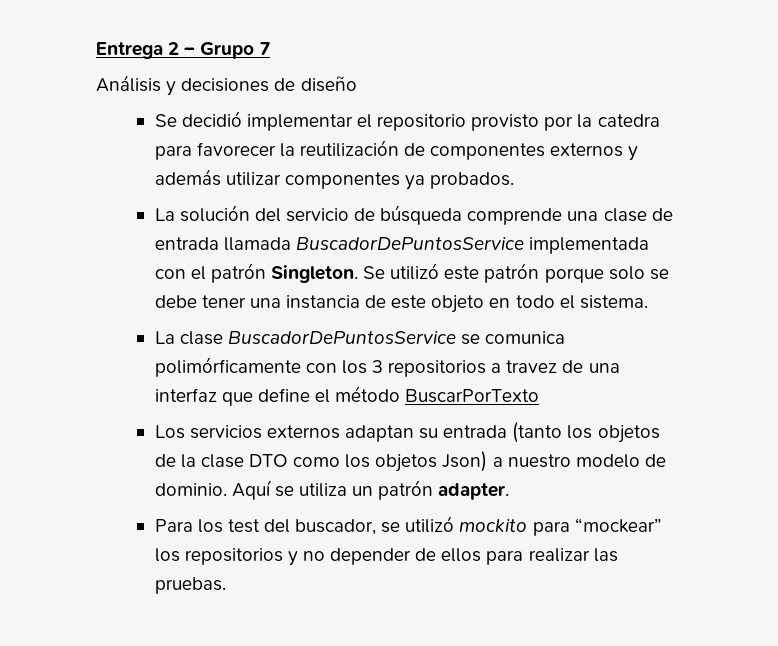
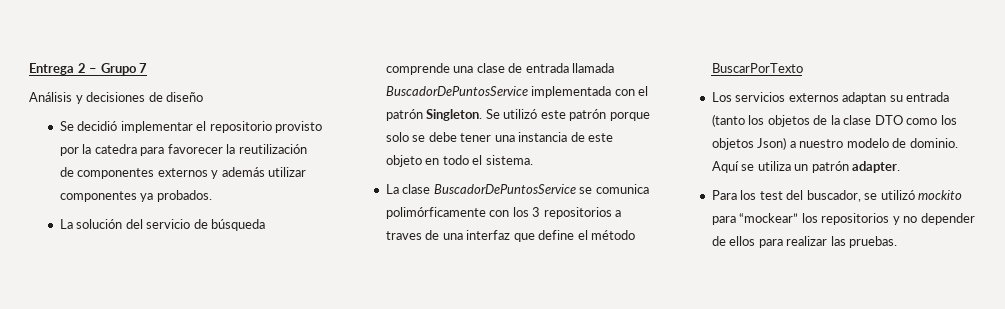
- La clase BuscadorDePuntosService se comunica polimórficamente con los 3 repositorios a travez de una interfaz que define el método BuscarPorTexto
+ La clase BuscadorDePuntosService se comunica polimórficamente con los 3 repositorios a traves de una interfaz que define el método BuscarPorTexto

